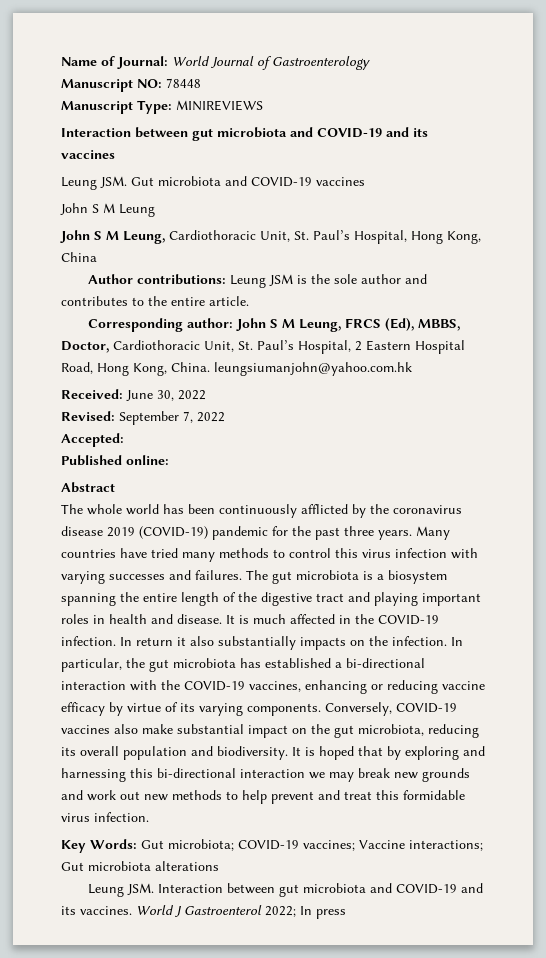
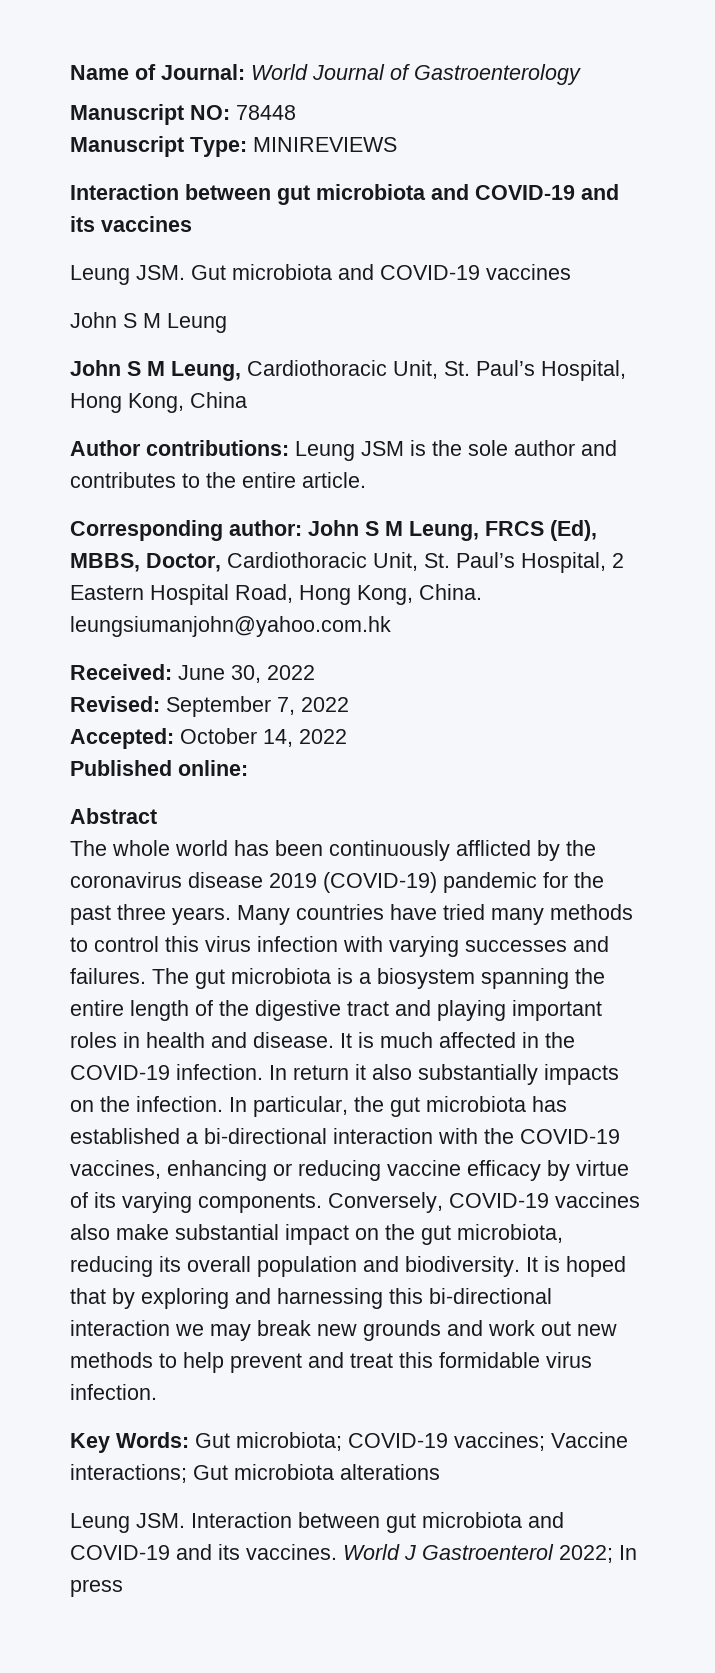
- Accepted:
+ Accepted: October 14, 2022

